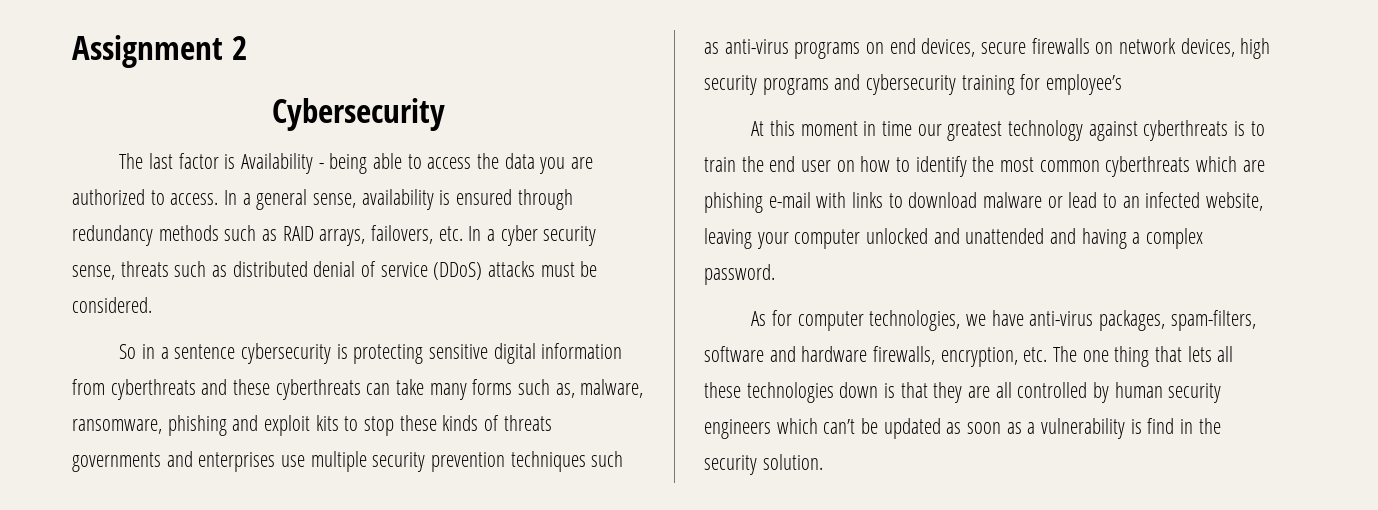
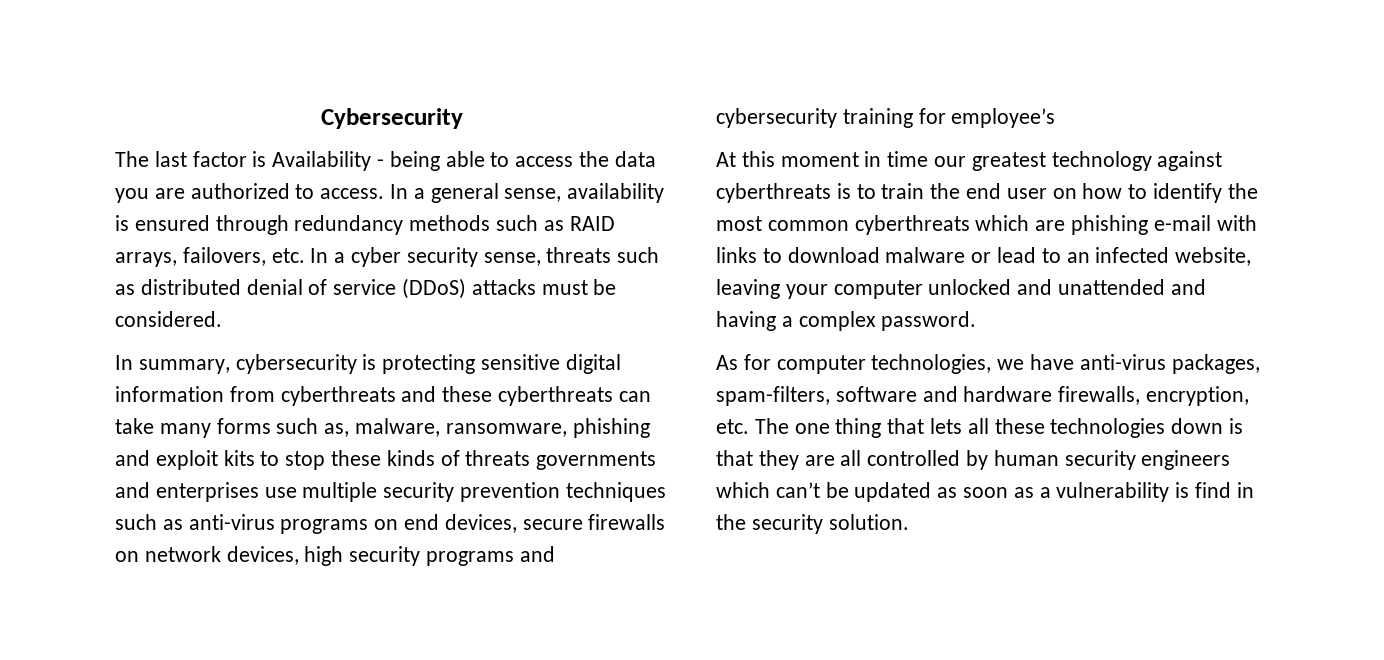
- Assignment 2
- So in a sentence cybersecurity is protecting sensitive digital information from cyberthreats and these cyberthreats can take many forms such as, malware, ransomware, phishing and exploit kits to stop these kinds of threats governments and enterprises use multiple security prevention techniques such as anti-virus programs on end devices, secure firewalls on network devices, high security programs and cybersecurity training for employee’s
+ In summary, cybersecurity is protecting sensitive digital information from cyberthreats and these cyberthreats can take many forms such as, malware, ransomware, phishing and exploit kits to stop these kinds of threats governments and enterprises use multiple security prevention techniques such as anti-virus programs on end devices, secure firewalls on network devices, high security programs and cybersecurity training for employee’s

